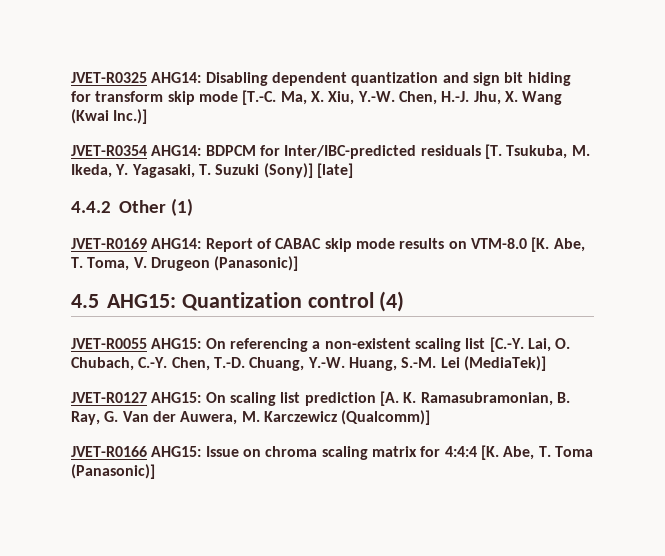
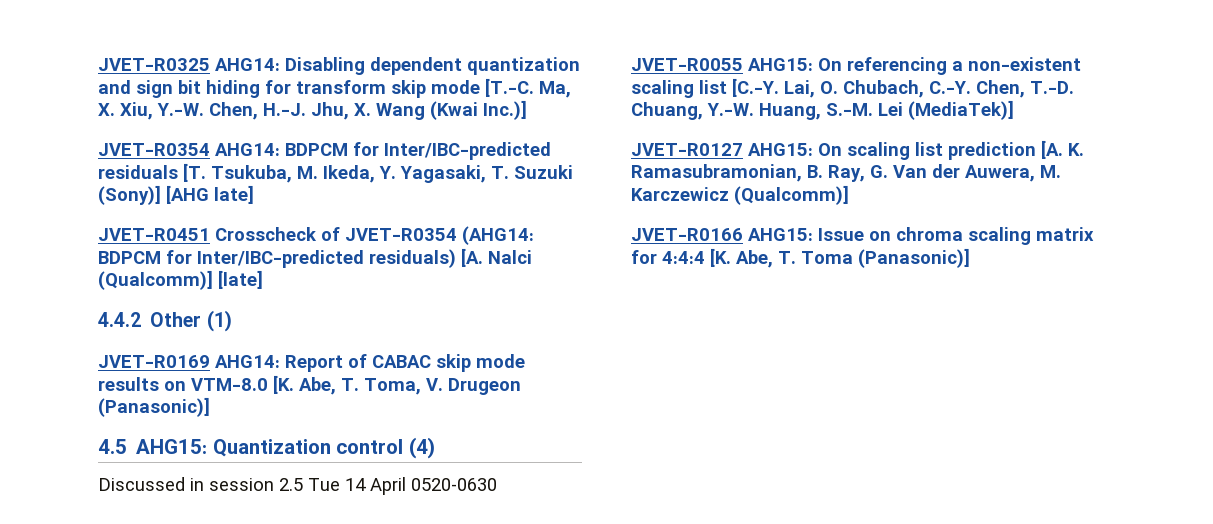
- JVET-R0354 AHG14: BDPCM for Inter/IBC-predicted residuals [T. Tsukuba, M. Ikeda, Y. Yagasaki, T. Suzuki (Sony)] [late]
+ JVET-R0354 AHG14: BDPCM for Inter/IBC-predicted residuals [T. Tsukuba, M. Ikeda, Y. Yagasaki, T. Suzuki (Sony)] [AHG late]
+ JVET-R0451 Crosscheck of JVET-R0354 (AHG14: BDPCM for Inter/IBC-predicted residuals) [A. Nalci (Qualcomm)] [late]
+ Discussed in session 2.5 Tue 14 April 0520-0630

